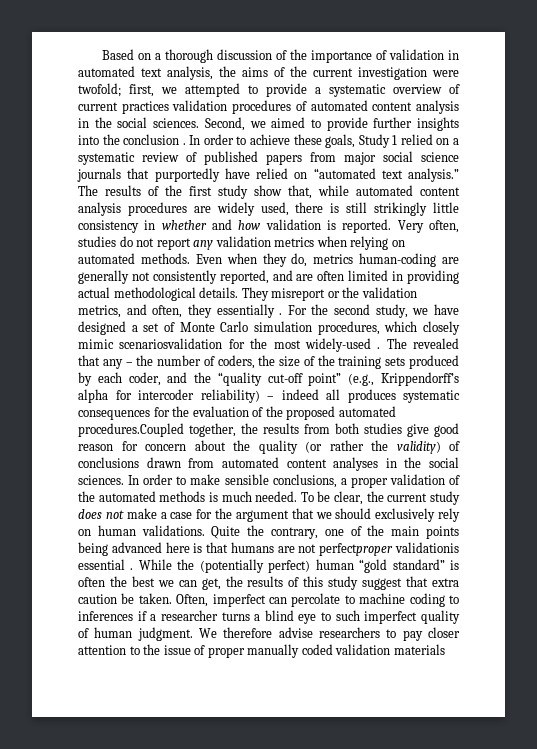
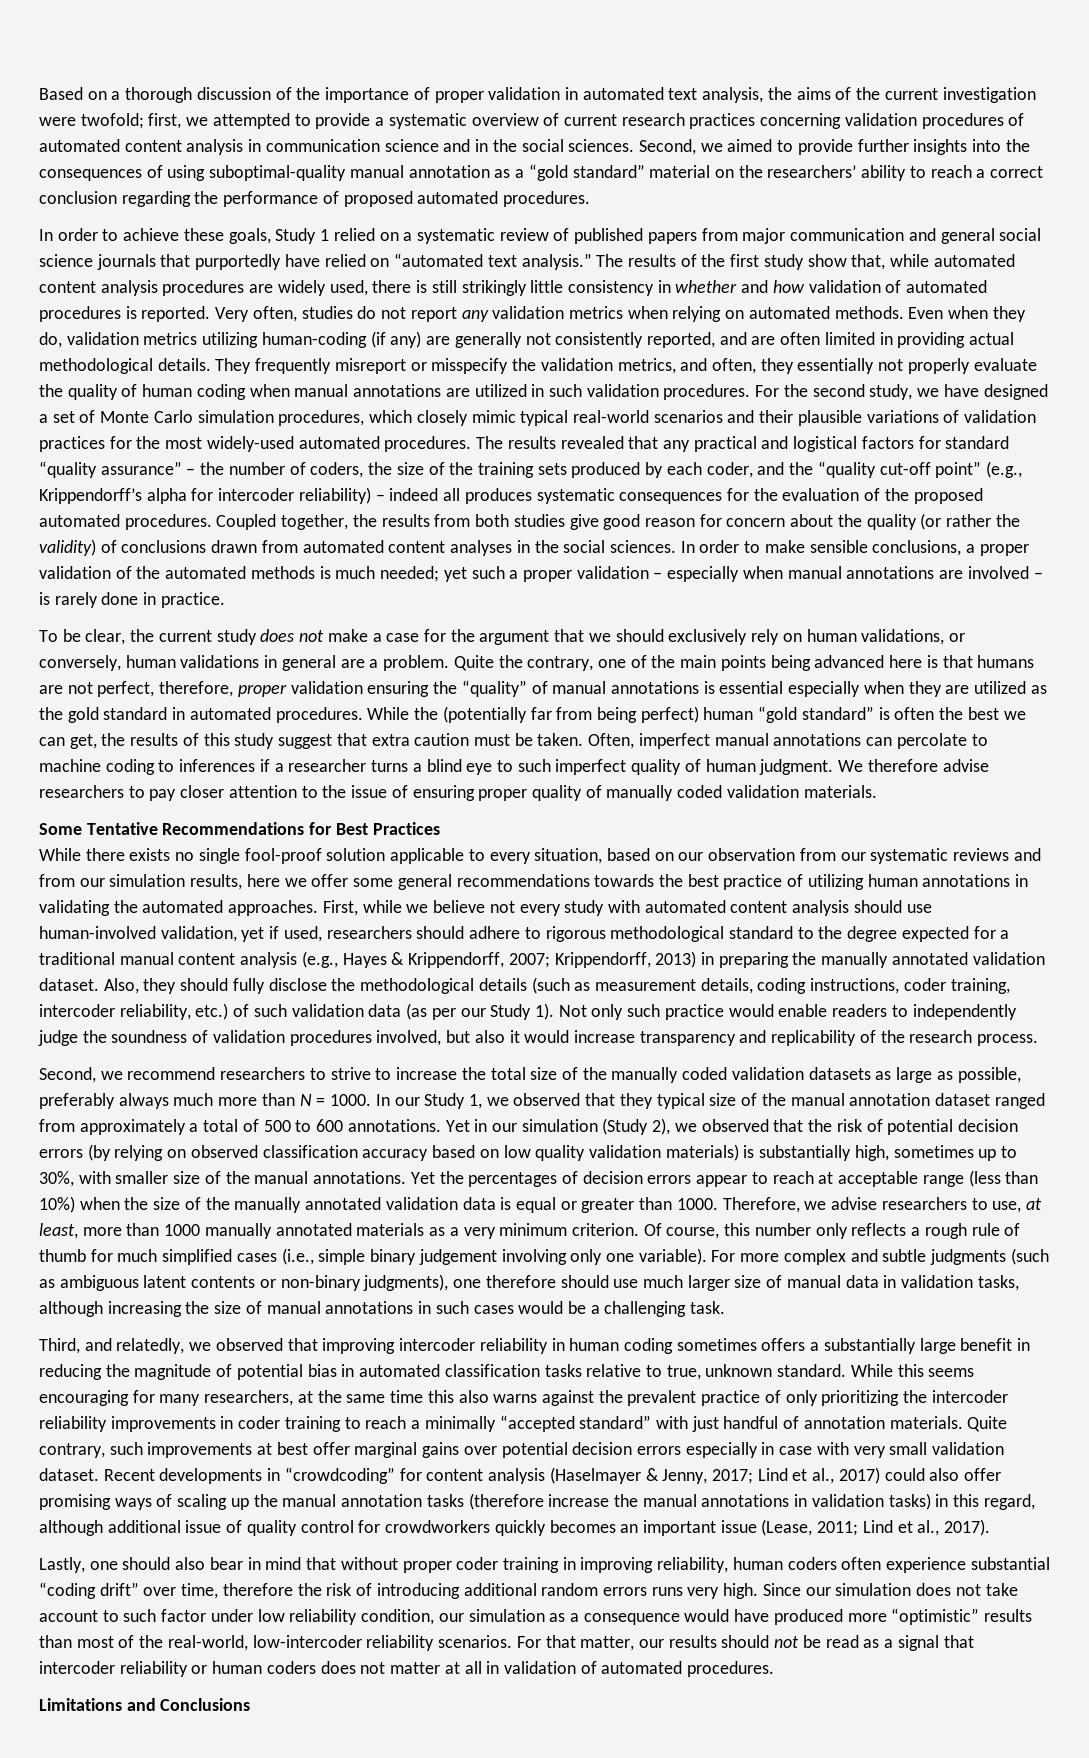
- Based on a thorough discussion of the importance of validation in automated text analysis, the aims of the current investigation were twofold; first, we attempted to provide a systematic overview of current practices validation procedures of automated content analysis in the social sciences.
+ Based on a thorough discussion of the importance of proper validation in automated text analysis, the aims of the current investigation were twofold; first, we attempted to provide a systematic overview of current research practices concerning validation procedures of automated content analysis in communication science and in the social sciences.
- Second, we aimed to provide further insights into the conclusion . In order to achieve these goals, Study 1 relied on a systematic review of published papers from major social science journals that purportedly have relied on “automated text analysis.”
+ Second, we aimed to provide further insights into the consequences of using suboptimal-quality manual annotation as a “gold standard” material on the researchers’ ability to reach a correct conclusion regarding the performance of proposed automated procedures.
+ In order to achieve these goals, Study 1 relied on a systematic review of published papers from major communication and general social science journals that purportedly have relied on “automated text analysis.”
- The results of the first study show that, while automated content analysis procedures are widely used, there is still strikingly little consistency in whether and how validation is reported.
+ The results of the first study show that, while automated content analysis procedures are widely used, there is still strikingly little consistency in whether and how validation of automated procedures is reported.
- Even when they do, metrics human-coding are generally not consistently reported, and are often limited in providing actual methodological details.
+ Even when they do, validation metrics utilizing human-coding (if any) are generally not consistently reported, and are often limited in providing actual methodological details.
- They misreport or the validation metrics, and often, they essentially .
+ They frequently misreport or misspecify the validation metrics, and often, they essentially not properly evaluate the quality of human coding when manual annotations are utilized in such validation procedures.
- For the second study, we have designed a set of Monte Carlo simulation procedures, which closely mimic scenariosvalidation for the most widely-used . The revealed that any – the number of coders, the size of the training sets produced by each coder, and the “quality cut-off point” (e.g., Krippendorff’s alpha for intercoder reliability) – indeed all produces systematic consequences for the evaluation of the proposed automated procedures.Coupled together, the results from both studies give good reason for concern about the quality (or rather the validity) of conclusions drawn from automated content analyses in the social sciences.
+ For the second study, we have designed a set of Monte Carlo simulation procedures, which closely mimic typical real-world scenarios and their plausible variations of validation practices for the most widely-used automated procedures. The results revealed that any practical and logistical factors for standard “quality assurance” – the number of coders, the size of the training sets produced by each coder, and the “quality cut-off point” (e.g., Krippendorff’s alpha for intercoder reliability) – indeed all produces systematic consequences for the evaluation of the proposed automated procedures. Coupled together, the results from both studies give good reason for concern about the quality (or rather the validity) of conclusions drawn from automated content analyses in the social sciences.
- In order to make sensible conclusions, a proper validation of the automated methods is much needed. To be clear, the current study does not make a case for the argument that we should exclusively rely on human validations.
+ In order to make sensible conclusions, a proper validation of the automated methods is much needed; yet such a proper validation – especially when manual annotations are involved – is rarely done in practice.
+ To be clear, the current study does not make a case for the argument that we should exclusively rely on human validations, or conversely, human validations in general are a problem.
- Quite the contrary, one of the main points being advanced here is that humans are not perfectproper validationis essential . While the (potentially perfect) human “gold standard” is often the best we can get, the results of this study suggest that extra caution be taken.
+ Quite the contrary, one of the main points being advanced here is that humans are not perfect, therefore, proper validation ensuring the “quality” of manual annotations is essential especially when they are utilized as the gold standard in automated procedures. While the (potentially far from being perfect) human “gold standard” is often the best we can get, the results of this study suggest that extra caution must be taken.
- Often, imperfect can percolate to machine coding to inferences if a researcher turns a blind eye to such imperfect quality of human judgment.
+ Often, imperfect manual annotations can percolate to machine coding to inferences if a researcher turns a blind eye to such imperfect quality of human judgment.
- We therefore advise researchers to pay closer attention to the issue of proper manually coded validation materials
+ We therefore advise researchers to pay closer attention to the issue of ensuring proper quality of manually coded validation materials.
+ Some Tentative Recommendations for Best Practices
+ While there exists no single fool-proof solution applicable to every situation, based on our observation from our systematic reviews and from our simulation results, here we offer some general recommendations towards the best practice of utilizing human annotations in validating the automated approaches. First, while we believe not every study with automated content analysis should use human-involved validation, yet if used, researchers should adhere to rigorous methodological standard to the degree expected for a traditional manual content analysis (e.g., Hayes & Krippendorff, 2007; Krippendorff, 2013) in preparing the manually annotated validation dataset. Also, they should fully disclose the methodological details (such as measurement details, coding instructions, coder training, intercoder reliability, etc.) of such validation data (as per our Study 1). Not only such practice would enable readers to independently judge the soundness of validation procedures involved, but also it would increase transparency and replicability of the research process.
+ Second, we recommend researchers to strive to increase the total size of the manually coded validation datasets as large as possible, preferably always much more than N = 1000. In our Study 1, we observed that they typical size of the manual annotation dataset ranged from approximately a total of 500 to 600 annotations. Yet in our simulation (Study 2), we observed that the risk of potential decision errors (by relying on observed classification accuracy based on low quality validation materials) is substantially high, sometimes up to 30%, with smaller size of the manual annotations. Yet the percentages of decision errors appear to reach at acceptable range (less than 10%) when the size of the manually annotated validation data is equal or greater than 1000. Therefore, we advise researchers to use, at least, more than 1000 manually annotated materials as a very minimum criterion. Of course, this number only reflects a rough rule of thumb for much simplified cases (i.e., simple binary judgement involving only one variable). For more complex and subtle judgments (such as ambiguous latent contents or non-binary judgments), one therefore should use much larger size of manual data in validation tasks, although increasing the size of manual annotations in such cases would be a challenging task.
+ Third, and relatedly, we observed that improving intercoder reliability in human coding sometimes offers a substantially large benefit in reducing the magnitude of potential bias in automated classification tasks relative to true, unknown standard. While this seems encouraging for many researchers, at the same time this also warns against the prevalent practice of only prioritizing the intercoder reliability improvements in coder training to reach a minimally “accepted standard” with just handful of annotation materials. Quite contrary, such improvements at best offer marginal gains over potential decision errors especially in case with very small validation dataset. Recent developments in “crowdcoding” for content analysis (Haselmayer & Jenny, 2017; Lind et al., 2017) could also offer promising ways of scaling up the manual annotation tasks (therefore increase the manual annotations in validation tasks) in this regard, although additional issue of quality control for crowdworkers quickly becomes an important issue (Lease, 2011; Lind et al., 2017).
+ Lastly, one should also bear in mind that without proper coder training in improving reliability, human coders often experience substantial “coding drift” over time, therefore the risk of introducing additional random errors runs very high. Since our simulation does not take account to such factor under low reliability condition, our simulation as a consequence would have produced more “optimistic” results than most of the real-world, low-intercoder reliability scenarios. For that matter, our results should not be read as a signal that intercoder reliability or human coders does not matter at all in validation of automated procedures.
+ Limitations and Conclusions

